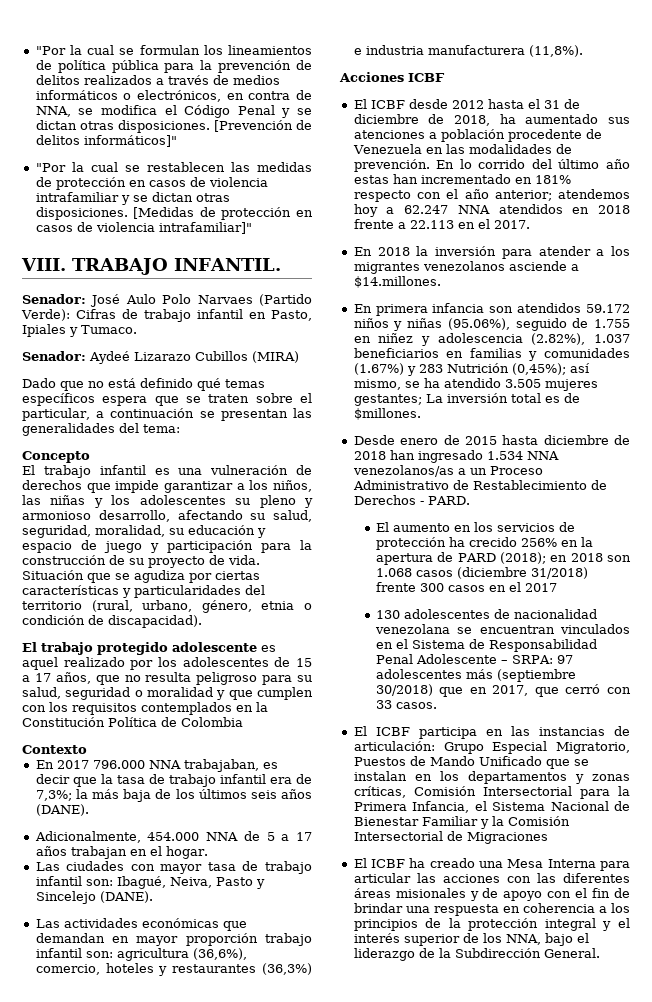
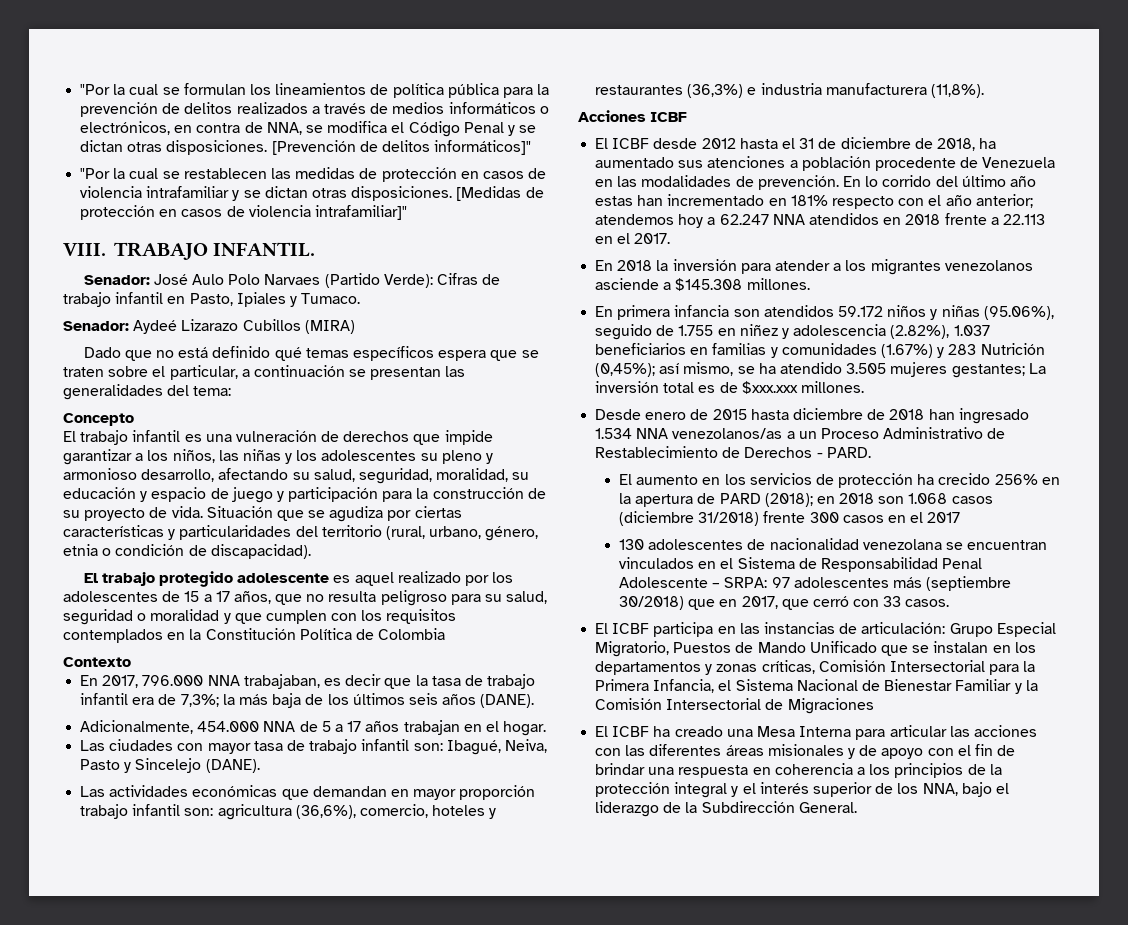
- En 2017 796.000 NNA trabajaban, es decir que la tasa de trabajo infantil era de 7,3%; la más baja de los últimos seis años (DANE).
+ En 2017, 796.000 NNA trabajaban, es decir que la tasa de trabajo infantil era de 7,3%; la más baja de los últimos seis años (DANE).
- En 2018 la inversión para atender a los migrantes venezolanos asciende a $14.millones.
+ En 2018 la inversión para atender a los migrantes venezolanos asciende a $145.308 millones.
- En primera infancia son atendidos 59.172 niños y niñas (95.06%), seguido de 1.755 en niñez y adolescencia (2.82%), 1.037 beneficiarios en familias y comunidades (1.67%) y 283 Nutrición (0,45%); así mismo, se ha atendido 3.505 mujeres gestantes; La inversión total es de $millones.
+ En primera infancia son atendidos 59.172 niños y niñas (95.06%), seguido de 1.755 en niñez y adolescencia (2.82%), 1.037 beneficiarios en familias y comunidades (1.67%) y 283 Nutrición (0,45%); así mismo, se ha atendido 3.505 mujeres gestantes; La inversión total es de $xxx.xxx millones.

